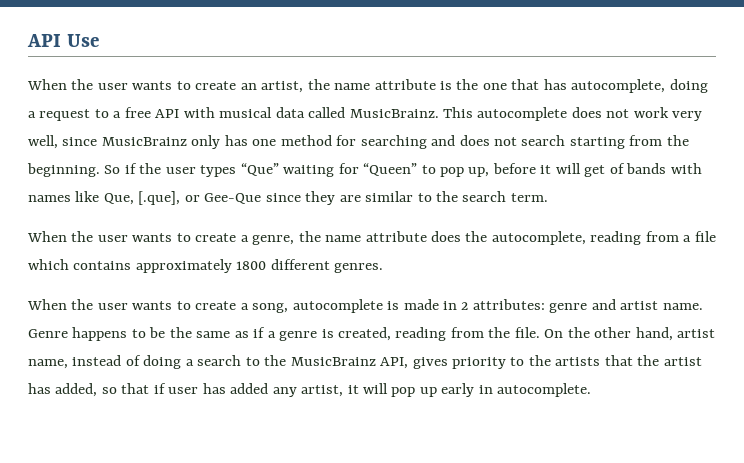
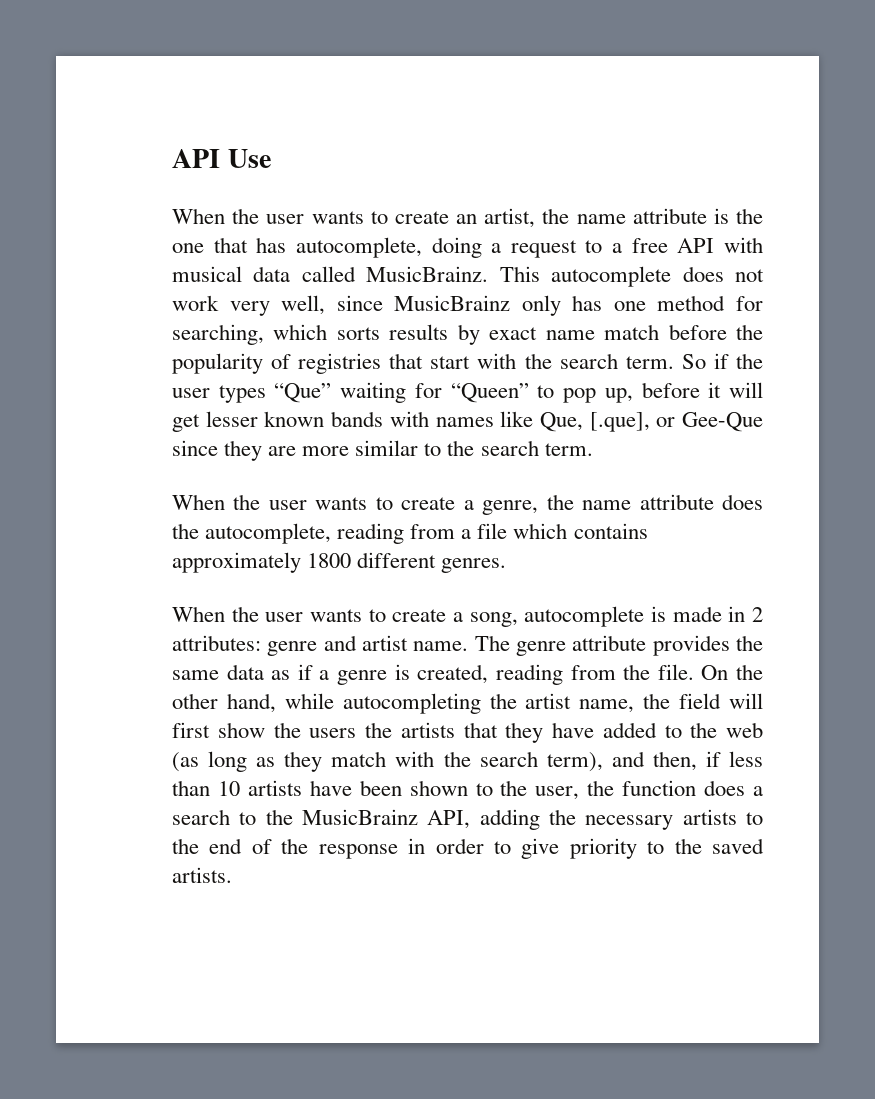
- This autocomplete does not work very well, since MusicBrainz only has one method for searching and does not search starting from the beginning.
+ This autocomplete does not work very well, since MusicBrainz only has one method for searching, which sorts results by exact name match before the popularity of registries that start with the search term.
- So if the user types “Que” waiting for “Queen” to pop up, before it will get of bands with names like Que, [.que], or Gee-Que since they are similar to the search term.
+ So if the user types “Que” waiting for “Queen” to pop up, before it will get lesser known bands with names like Que, [.que], or Gee-Que since they are more similar to the search term.
- Genre happens to be the same as if a genre is created, reading from the file.
+ The genre attribute provides the same data as if a genre is created, reading from the file.
- On the other hand, artist name, instead of doing a search to the MusicBrainz API, gives priority to the artists that the artist has added, so that if user has added any artist, it will pop up early in autocomplete.
+ On the other hand, while autocompleting the artist name, the field will first show the users the artists that they have added to the web (as long as they match with the search term), and then, if less than 10 artists have been shown to the user, the function does a search to the MusicBrainz API, adding the necessary artists to the end of the response in order to give priority to the saved artists.

